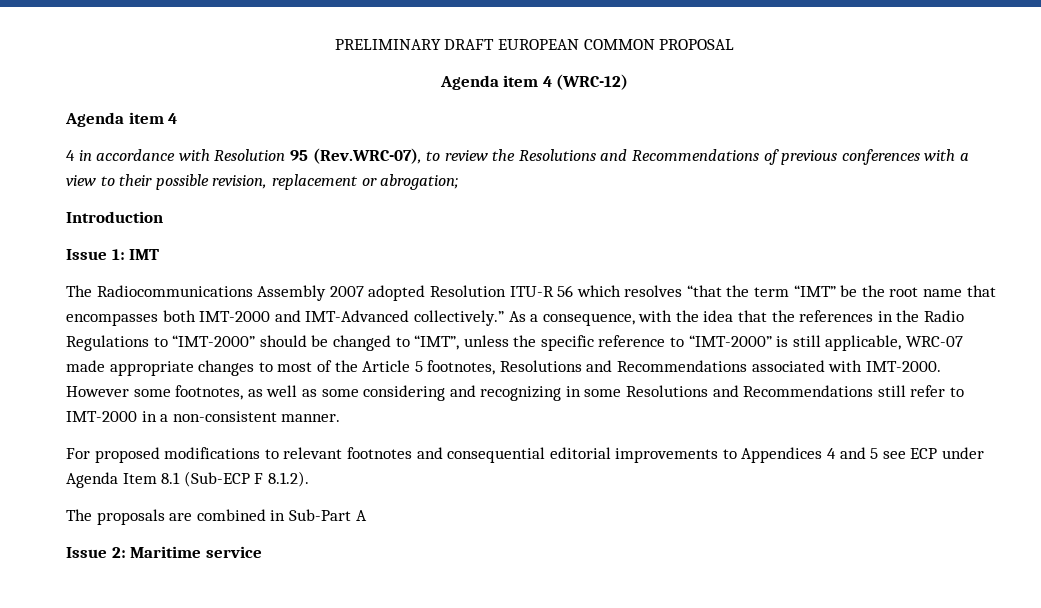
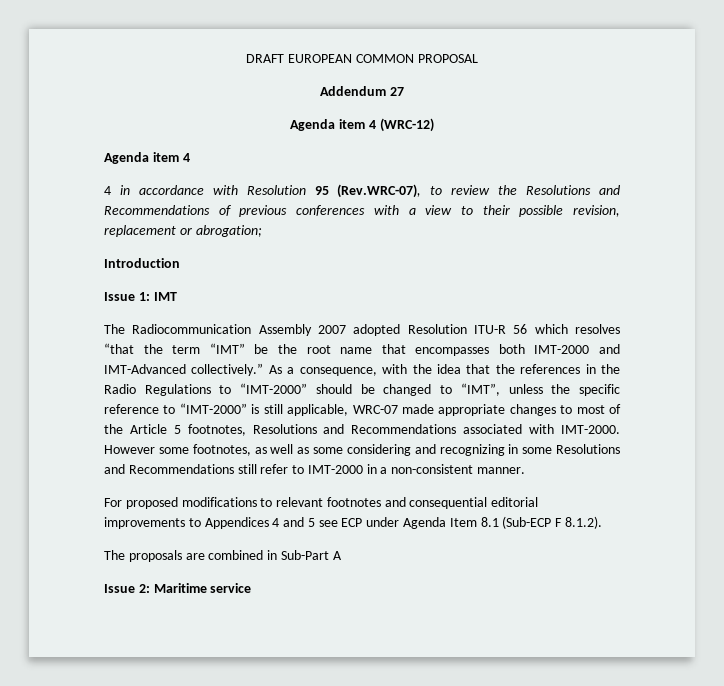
- PRELIMINARY DRAFT EUROPEAN COMMON PROPOSAL
+ DRAFT EUROPEAN COMMON PROPOSAL
+ Addendum 27
- The Radiocommunications Assembly 2007 adopted Resolution ITU-R 56 which resolves “that the term “IMT” be the root name that encompasses both IMT-2000 and IMT-Advanced collectively.”
+ The Radiocommunication Assembly 2007 adopted Resolution ITU-R 56 which resolves “that the term “IMT” be the root name that encompasses both IMT-2000 and IMT-Advanced collectively.”

